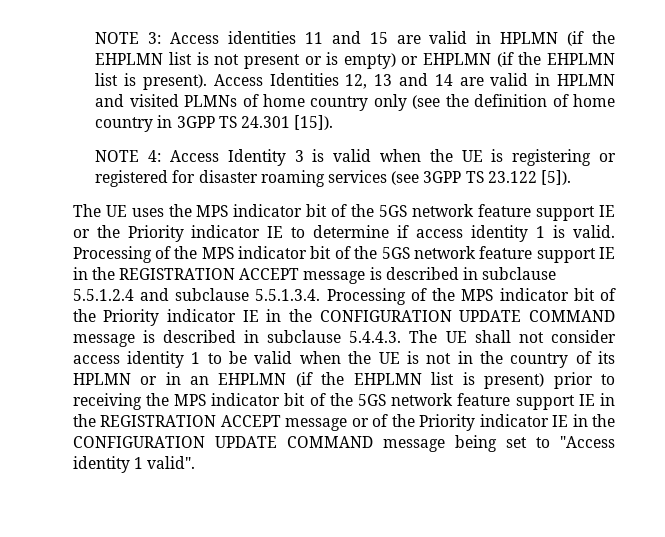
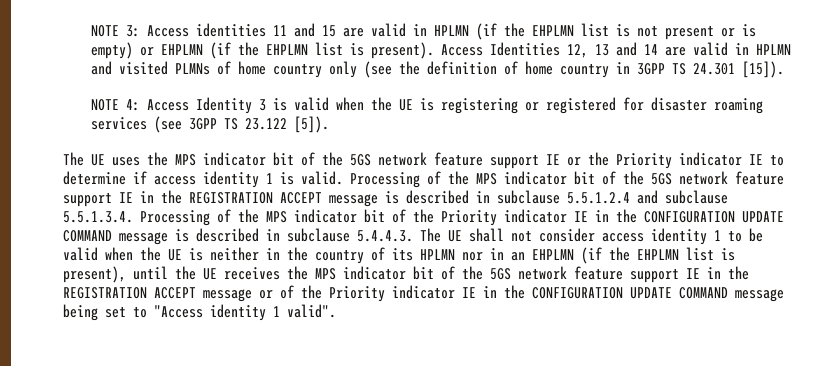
- Processing of the MPS indicator bit of the 5GS network feature support IE in the REGISTRATION ACCEPT message is described in subclause 5.5.1.2.4 and subclause 5.5.1.3.4. Processing of the MPS indicator bit of the Priority indicator IE in the CONFIGURATION UPDATE COMMAND message is described in subclause 5.4.4.3. The UE shall not consider access identity 1 to be valid when the UE is not in the country of its HPLMN or in an EHPLMN (if the EHPLMN list is present) prior to receiving the MPS indicator bit of the 5GS network feature support IE in the REGISTRATION ACCEPT message or of the Priority indicator IE in the CONFIGURATION UPDATE COMMAND message being set to "Access identity 1 valid".
+ Processing of the MPS indicator bit of the 5GS network feature support IE in the REGISTRATION ACCEPT message is described in subclause 5.5.1.2.4 and subclause 5.5.1.3.4. Processing of the MPS indicator bit of the Priority indicator IE in the CONFIGURATION UPDATE COMMAND message is described in subclause 5.4.4.3. The UE shall not consider access identity 1 to be valid when the UE is neither in the country of its HPLMN nor in an EHPLMN (if the EHPLMN list is present), until the UE receives the MPS indicator bit of the 5GS network feature support IE in the REGISTRATION ACCEPT message or of the Priority indicator IE in the CONFIGURATION UPDATE COMMAND message being set to "Access identity 1 valid".

